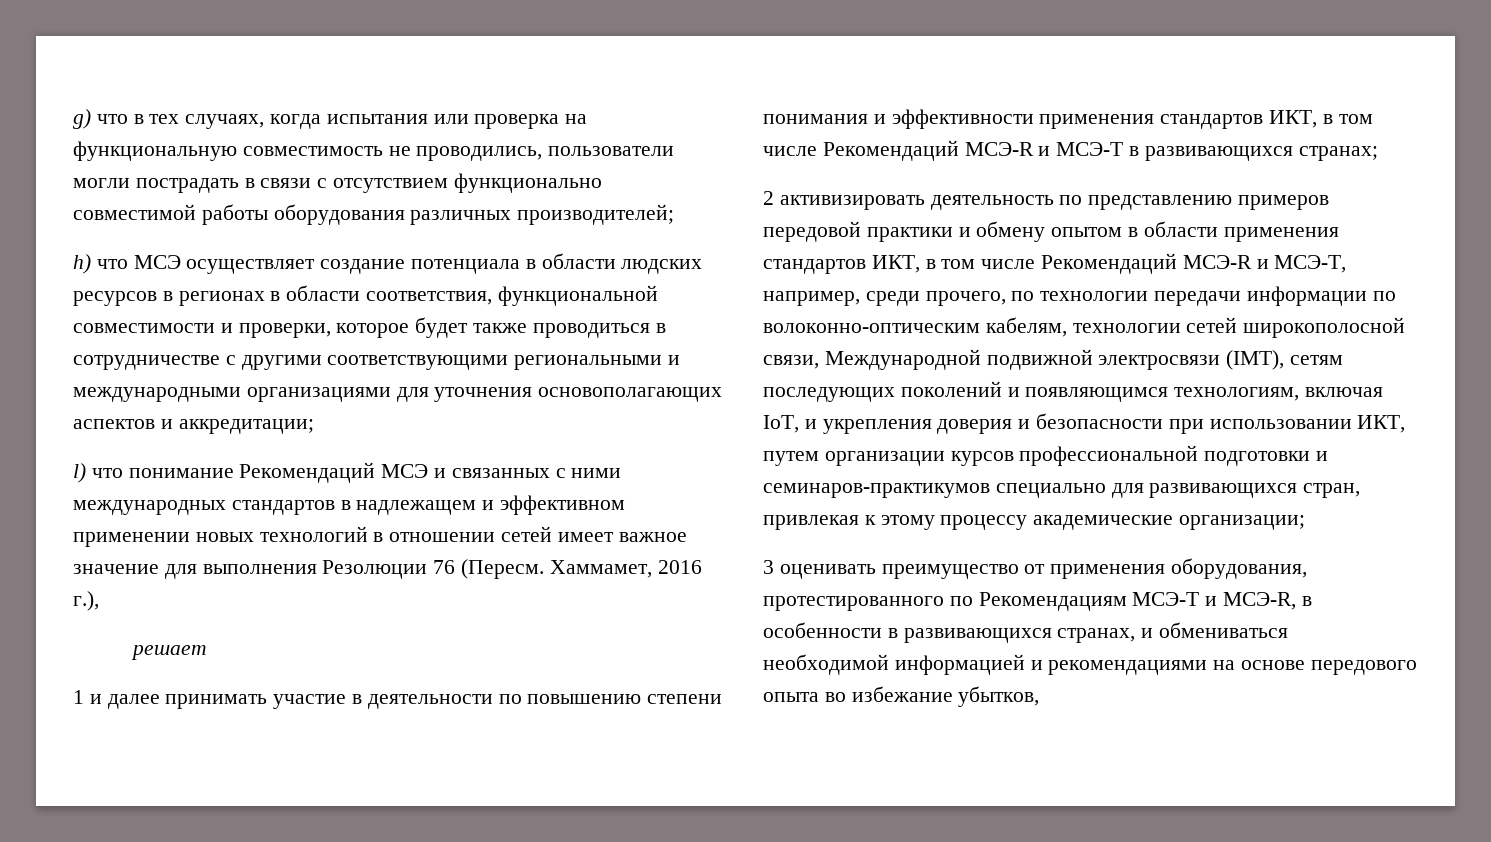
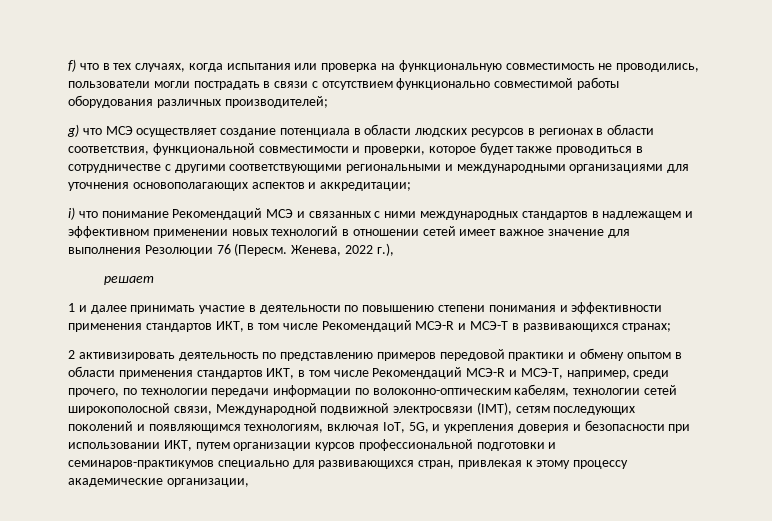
- g) что в тех случаях, когда испытания или проверка на функциональную совместимость не проводились, пользователи могли пострадать в связи с отсутствием функционально совместимой работы оборудования различных производителей;
+ f) что в тех случаях, когда испытания или проверка на функциональную совместимость не проводились, пользователи могли пострадать в связи с отсутствием функционально совместимой работы оборудования различных производителей;
- h) что МСЭ осуществляет создание потенциала в области людских ресурсов в регионах в области соответствия, функциональной совместимости и проверки, которое будет также проводиться в сотрудничестве с другими соответствующими региональными и международными организациями для уточнения основополагающих аспектов и аккредитации;
+ g) что МСЭ осуществляет создание потенциала в области людских ресурсов в регионах в области соответствия, функциональной совместимости и проверки, которое будет также проводиться в сотрудничестве с другими соответствующими региональными и международными организациями для уточнения основополагающих аспектов и аккредитации;
- l) что понимание Рекомендаций МСЭ и связанных с ними международных стандартов в надлежащем и эффективном применении новых технологий в отношении сетей имеет важное значение для выполнения Резолюции 76 (Пересм.
+ i) что понимание Рекомендаций МСЭ и связанных с ними международных стандартов в надлежащем и эффективном применении новых технологий в отношении сетей имеет важное значение для выполнения Резолюции 76 (Пересм.
- Хаммамет, 2016 г.),
+ Женева, 2022 г.),
- 2 активизировать деятельность по представлению примеров передовой практики и обмену опытом в области применения стандартов ИКТ, в том числе Рекомендаций МСЭ-R и МСЭ-Т, например, среди прочего, по технологии передачи информации по волоконно-оптическим кабелям, технологии сетей широкополосной связи, Международной подвижной электросвязи (IMT), сетям последующих поколений и появляющимся технологиям, включая IoT, и укрепления доверия и безопасности при использовании ИКТ, путем организации курсов профессиональной подготовки и семинаров-практикумов специально для развивающихся стран, привлекая к этому процессу академические организации;
- 3 оценивать преимущество от применения оборудования, протестированного по Рекомендациям МСЭ-Т и МСЭ-R, в особенности в развивающихся странах, и обмениваться необходимой информацией и рекомендациями на основе передового опыта во избежание убытков,
+ 2 активизировать деятельность по представлению примеров передовой практики и обмену опытом в области применения стандартов ИКТ, в том числе Рекомендаций МСЭ-R и МСЭ-Т, например, среди прочего, по технологии передачи информации по волоконно-оптическим кабелям, технологии сетей широкополосной связи, Международной подвижной электросвязи (IMT), сетям последующих поколений и появляющимся технологиям, включая IoT, 5G, и укрепления доверия и безопасности при использовании ИКТ, путем организации курсов профессиональной подготовки и семинаров-практикумов специально для развивающихся стран, привлекая к этому процессу академические организации,

